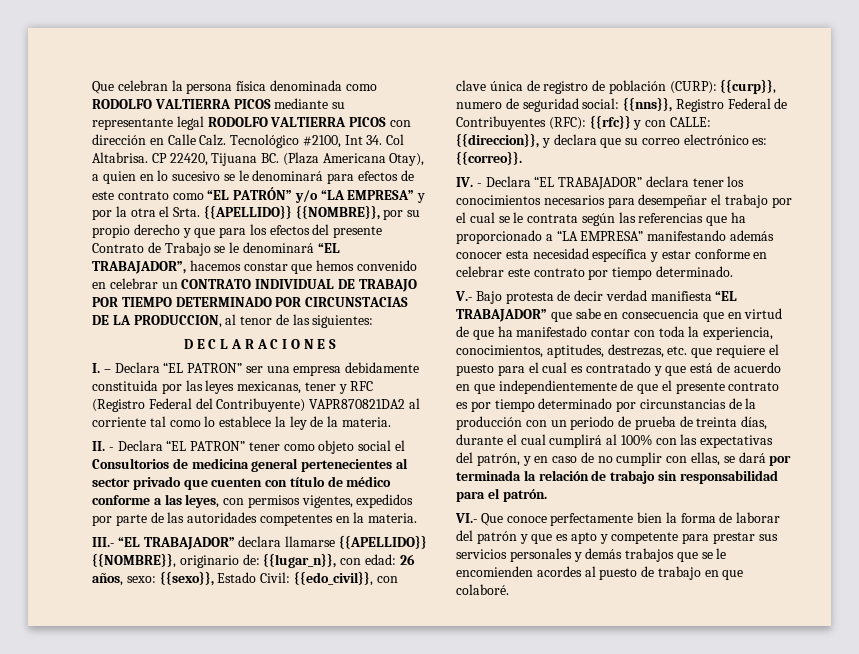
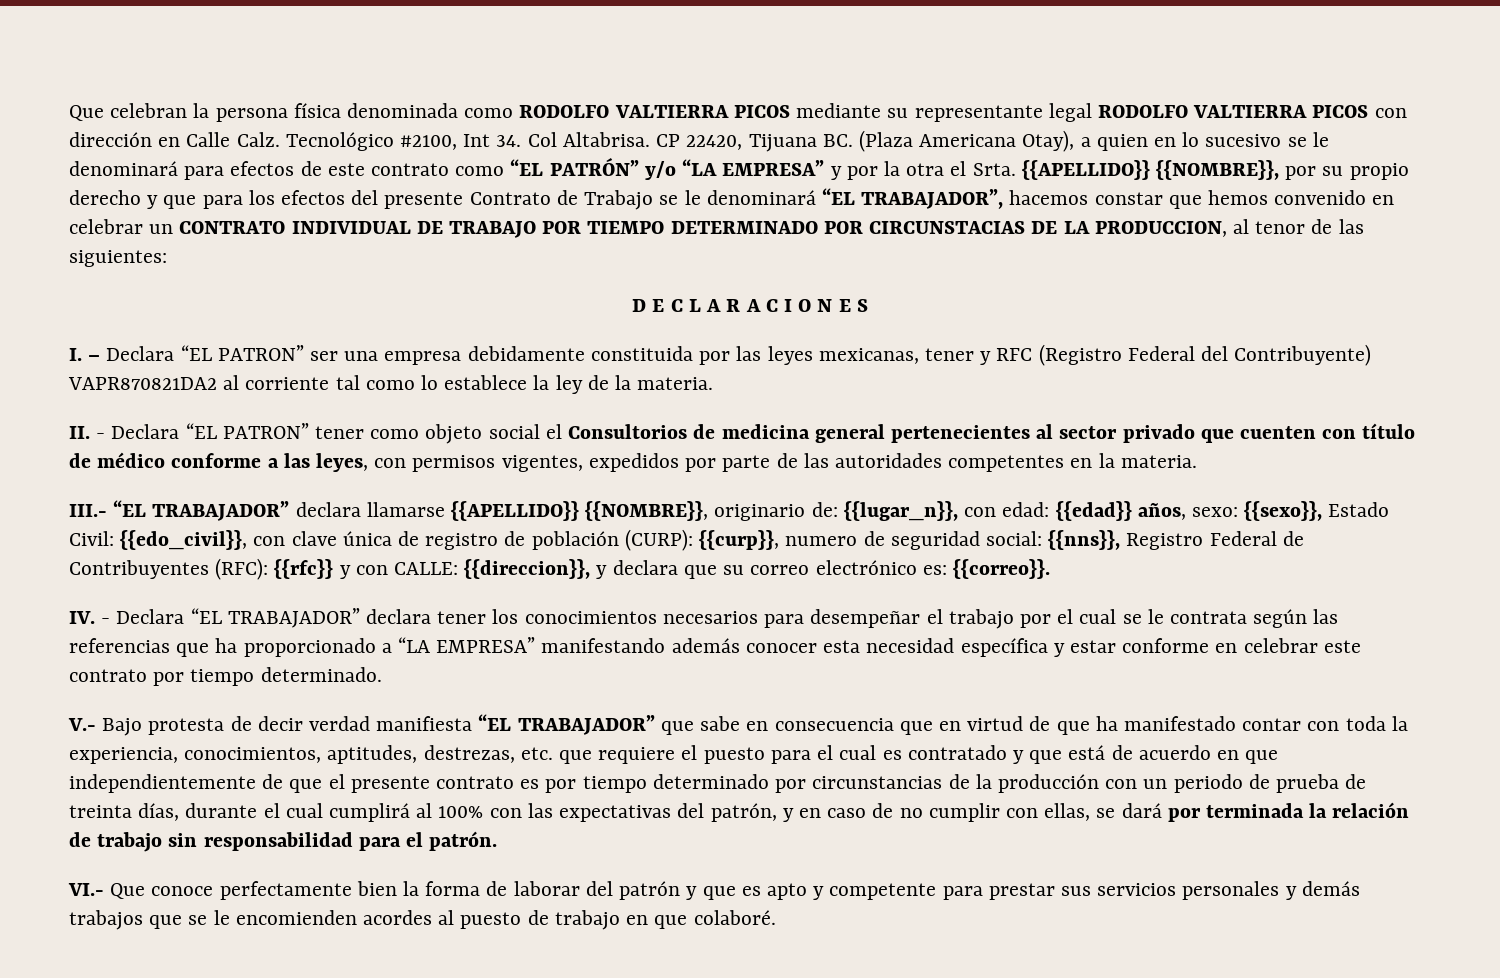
- III.- “EL TRABAJADOR” declara llamarse {{APELLIDO}} {{NOMBRE}}, originario de: {{lugar_n}}, con edad: 26 años, sexo: {{sexo}}, Estado Civil: {{edo_civil}}, con clave única de registro de población (CURP): {{curp}}, numero de seguridad social: {{nns}}, Registro Federal de Contribuyentes (RFC): {{rfc}} y con CALLE: {{direccion}}, y declara que su correo electrónico es: {{correo}}.
+ III.- “EL TRABAJADOR” declara llamarse {{APELLIDO}} {{NOMBRE}}, originario de: {{lugar_n}}, con edad: {{edad}} años, sexo: {{sexo}}, Estado Civil: {{edo_civil}}, con clave única de registro de población (CURP): {{curp}}, numero de seguridad social: {{nns}}, Registro Federal de Contribuyentes (RFC): {{rfc}} y con CALLE: {{direccion}}, y declara que su correo electrónico es: {{correo}}.

